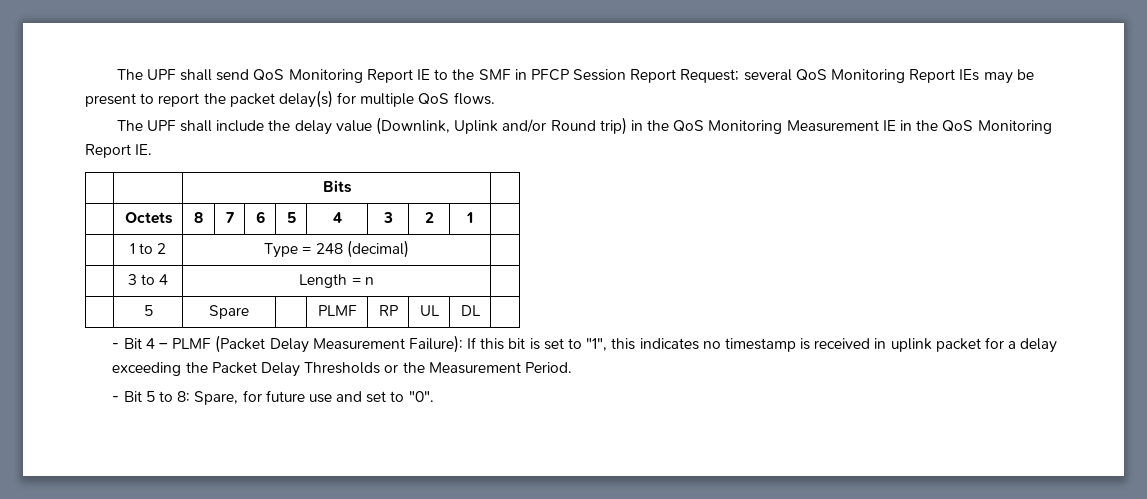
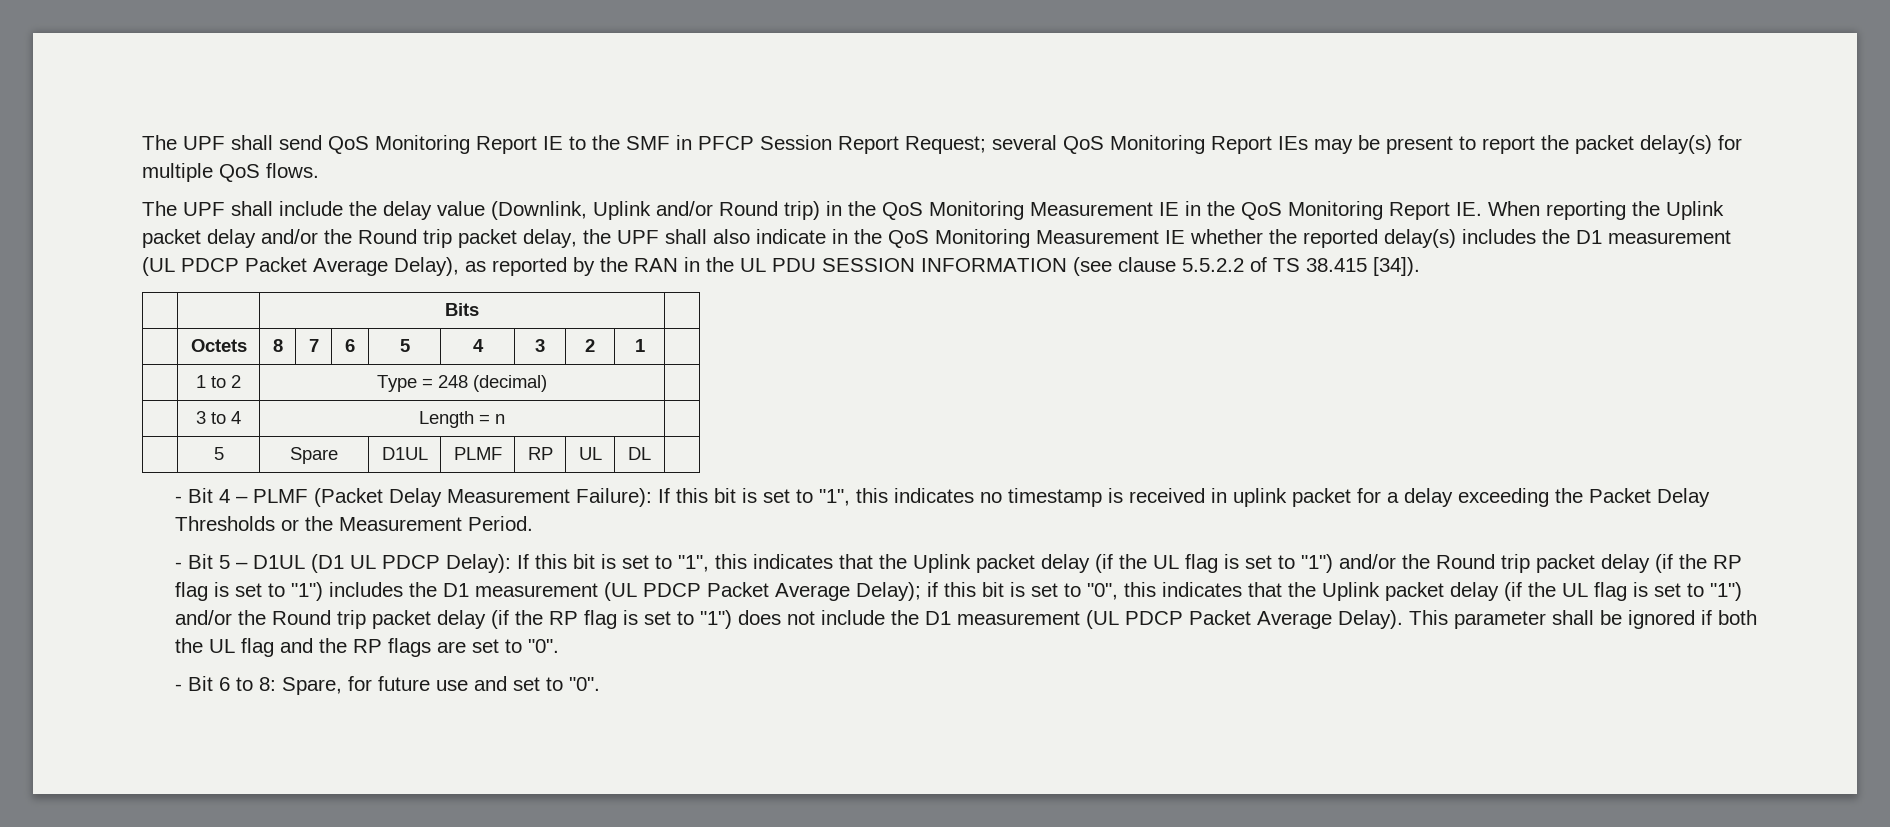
- The UPF shall include the delay value (Downlink, Uplink and/or Round trip) in the QoS Monitoring Measurement IE in the QoS Monitoring Report IE.
+ The UPF shall include the delay value (Downlink, Uplink and/or Round trip) in the QoS Monitoring Measurement IE in the QoS Monitoring Report IE. When reporting the Uplink packet delay and/or the Round trip packet delay, the UPF shall also indicate in the QoS Monitoring Measurement IE whether the reported delay(s) includes the D1 measurement (UL PDCP Packet Average Delay), as reported by the RAN in the UL PDU SESSION INFORMATION (see clause 5.5.2.2 of TS 38.415 [34]).
- | 5 | Spare | | PLMF | RP | UL | DL |
+ | 5 | Spare | D1UL | PLMF | RP | UL | DL |
- - Bit 5 to 8: Spare, for future use and set to "0".
+ - Bit 5 – D1UL (D1 UL PDCP Delay): If this bit is set to "1", this indicates that the Uplink packet delay (if the UL flag is set to "1") and/or the Round trip packet delay (if the RP flag is set to "1") includes the D1 measurement (UL PDCP Packet Average Delay); if this bit is set to "0", this indicates that the Uplink packet delay (if the UL flag is set to "1") and/or the Round trip packet delay (if the RP flag is set to "1") does not include the D1 measurement (UL PDCP Packet Average Delay). This parameter shall be ignored if both the UL flag and the RP flags are set to "0".
+ - Bit 6 to 8: Spare, for future use and set to "0".

